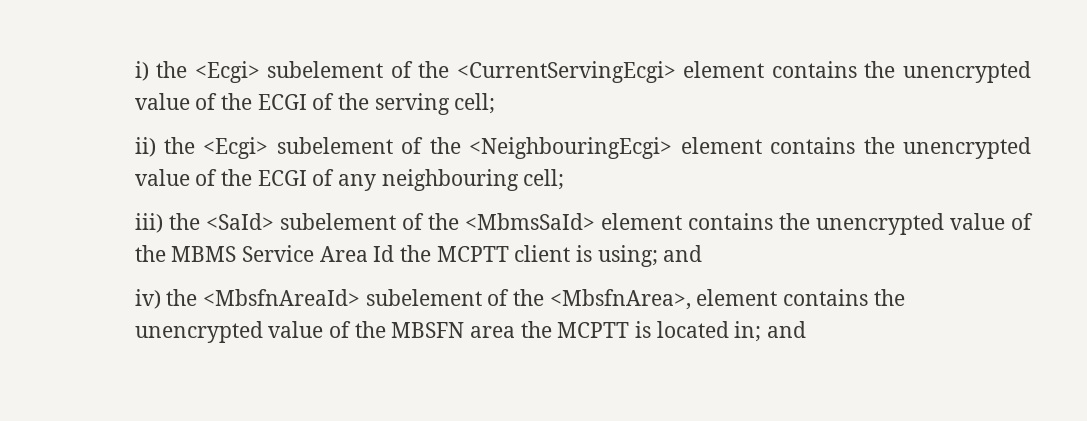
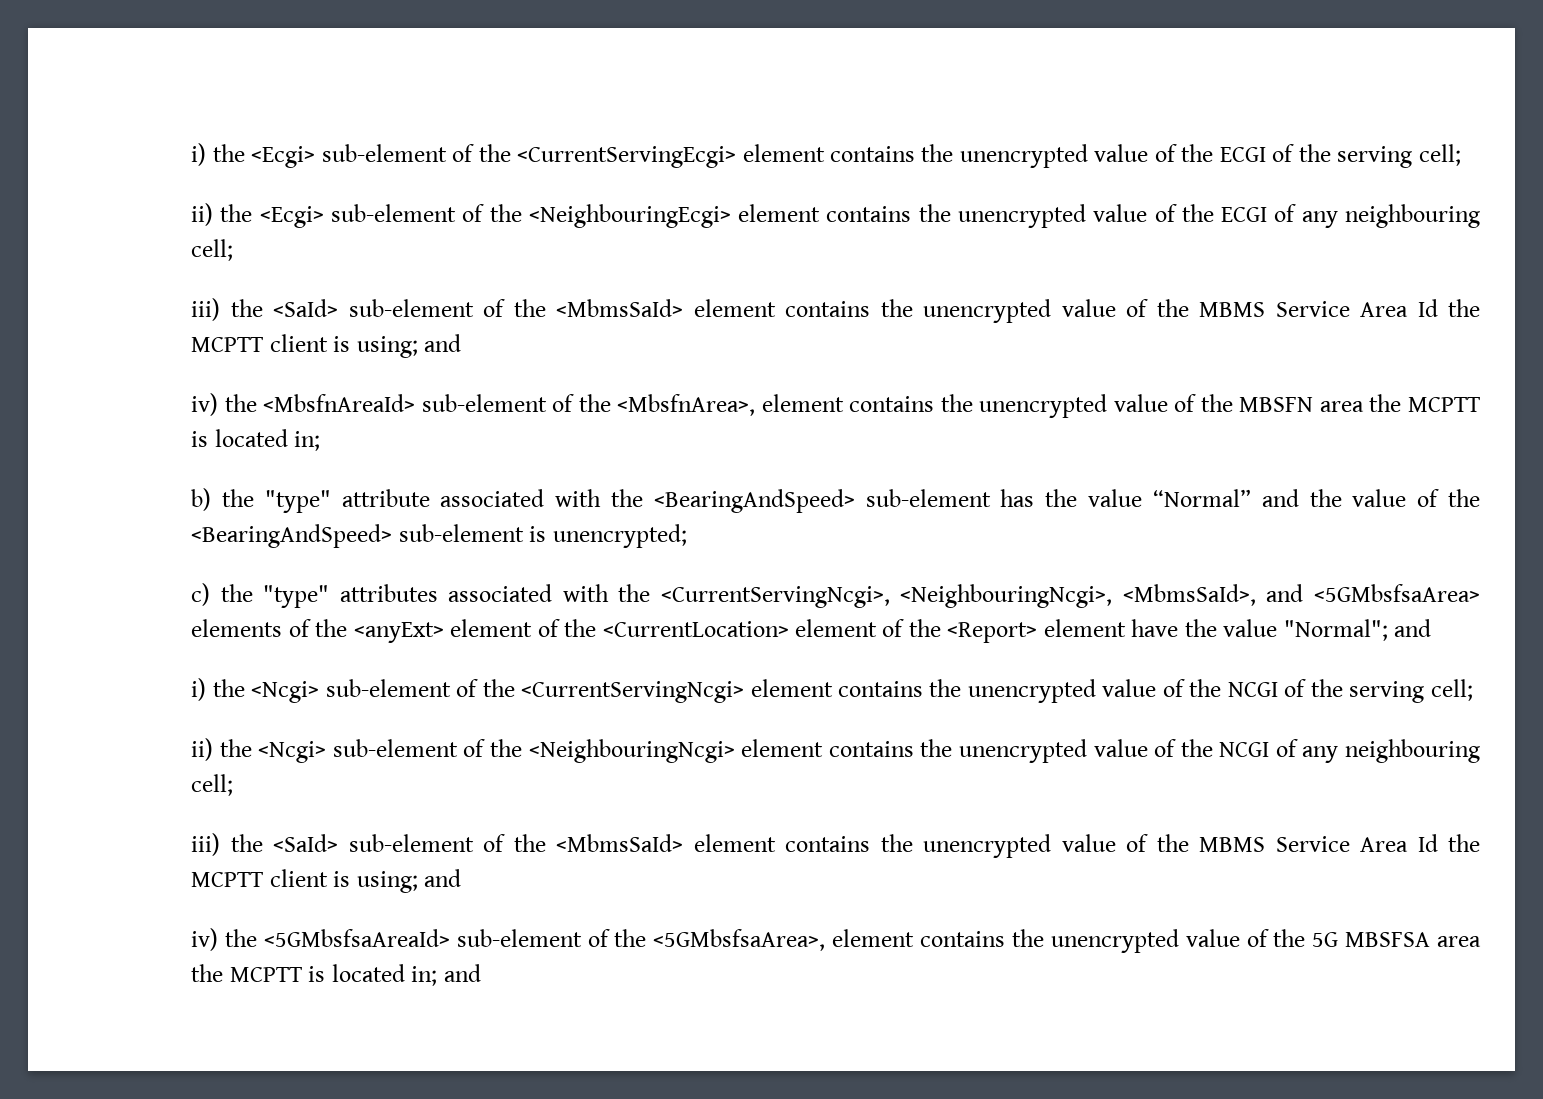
- i) the <Ecgi> subelement of the <CurrentServingEcgi> element contains the unencrypted value of the ECGI of the serving cell;
+ i) the <Ecgi> sub-element of the <CurrentServingEcgi> element contains the unencrypted value of the ECGI of the serving cell;
- ii) the <Ecgi> subelement of the <NeighbouringEcgi> element contains the unencrypted value of the ECGI of any neighbouring cell;
- iii) the <SaId> subelement of the <MbmsSaId> element contains the unencrypted value of the MBMS Service Area Id the MCPTT client is using; and
+ ii) the <Ecgi> sub-element of the <NeighbouringEcgi> element contains the unencrypted value of the ECGI of any neighbouring cell;
+ iii) the <SaId> sub-element of the <MbmsSaId> element contains the unencrypted value of the MBMS Service Area Id the MCPTT client is using; and
- iv) the <MbsfnAreaId> subelement of the <MbsfnArea>, element contains the unencrypted value of the MBSFN area the MCPTT is located in; and
+ iv) the <MbsfnAreaId> sub-element of the <MbsfnArea>, element contains the unencrypted value of the MBSFN area the MCPTT is located in;
+ b) the "type" attribute associated with the <BearingAndSpeed> sub-element has the value “Normal” and the value of the <BearingAndSpeed> sub-element is unencrypted;
+ c) the "type" attributes associated with the <CurrentServingNcgi>, <NeighbouringNcgi>, <MbmsSaId>, and <5GMbsfsaArea> elements of the <anyExt> element of the <CurrentLocation> element of the <Report> element have the value "Normal"; and
+ i) the <Ncgi> sub-element of the <CurrentServingNcgi> element contains the unencrypted value of the NCGI of the serving cell;
+ ii) the <Ncgi> sub-element of the <NeighbouringNcgi> element contains the unencrypted value of the NCGI of any neighbouring cell;
+ iii) the <SaId> sub-element of the <MbmsSaId> element contains the unencrypted value of the MBMS Service Area Id the MCPTT client is using; and
+ iv) the <5GMbsfsaAreaId> sub-element of the <5GMbsfsaArea>, element contains the unencrypted value of the 5G MBSFSA area the MCPTT is located in; and

